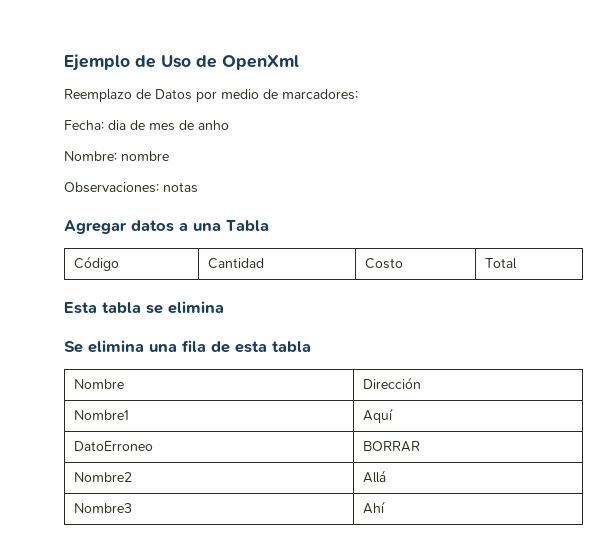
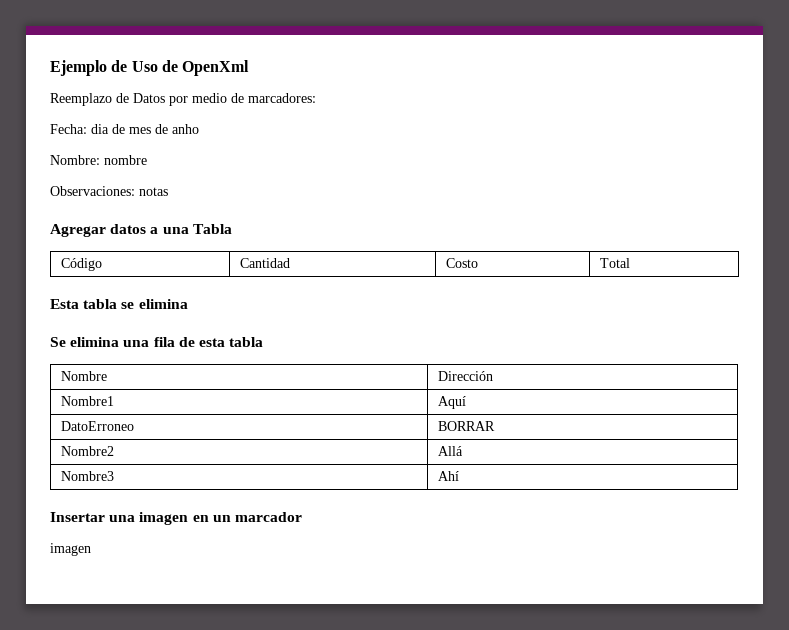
+ Insertar una imagen en un marcador
+ imagen

